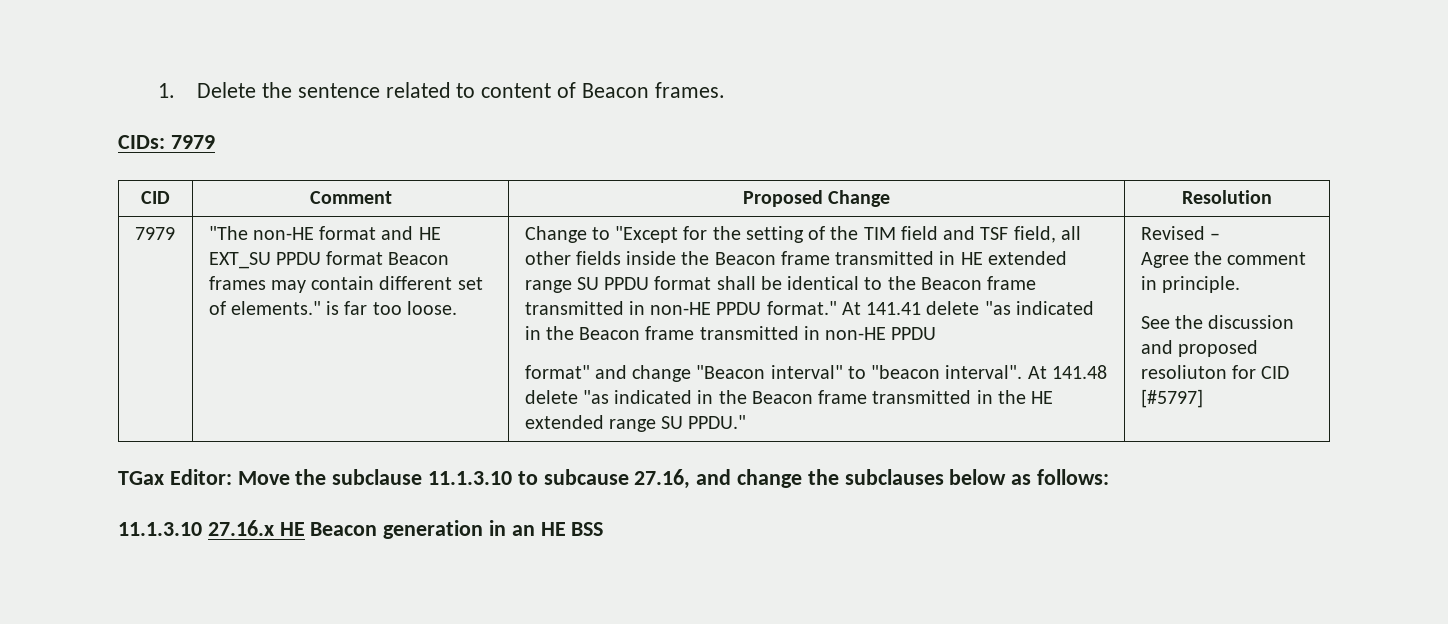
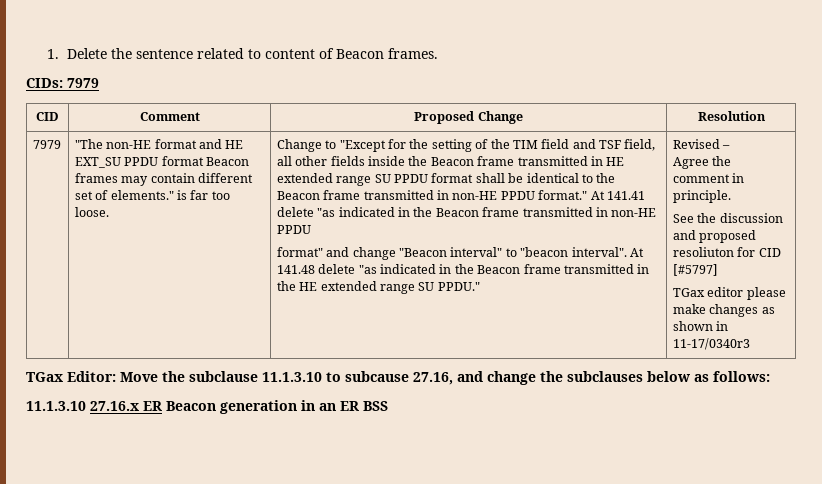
+ TGax editor please make changes as shown in 11-17/0340r3
- 11.1.3.10 27.16.x HE Beacon generation in an HE BSS
+ 11.1.3.10 27.16.x ER Beacon generation in an ER BSS

